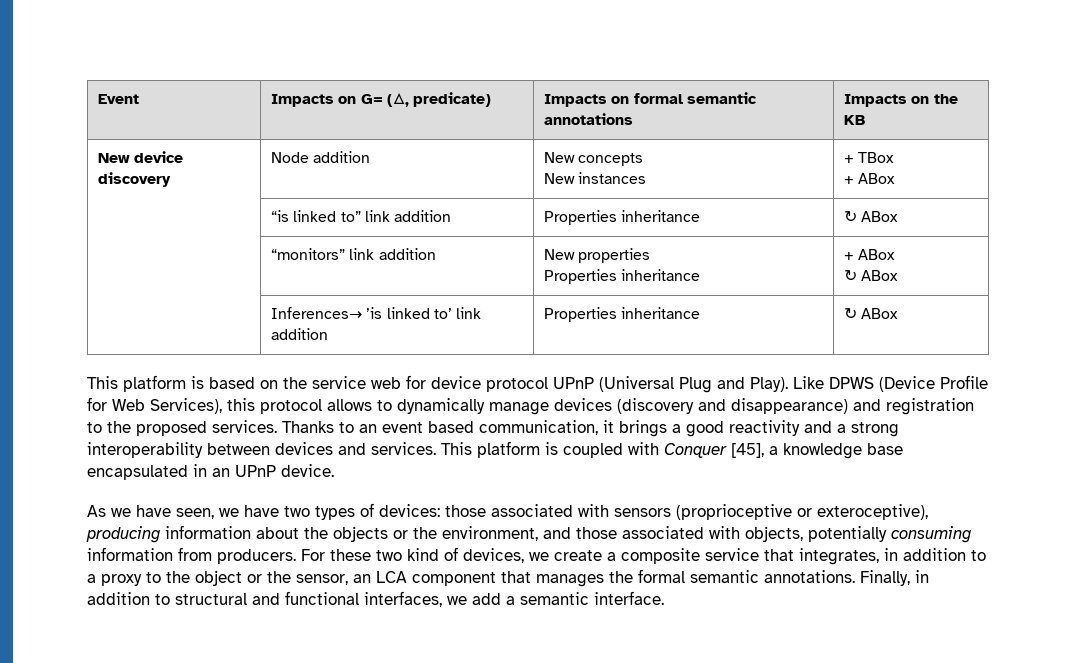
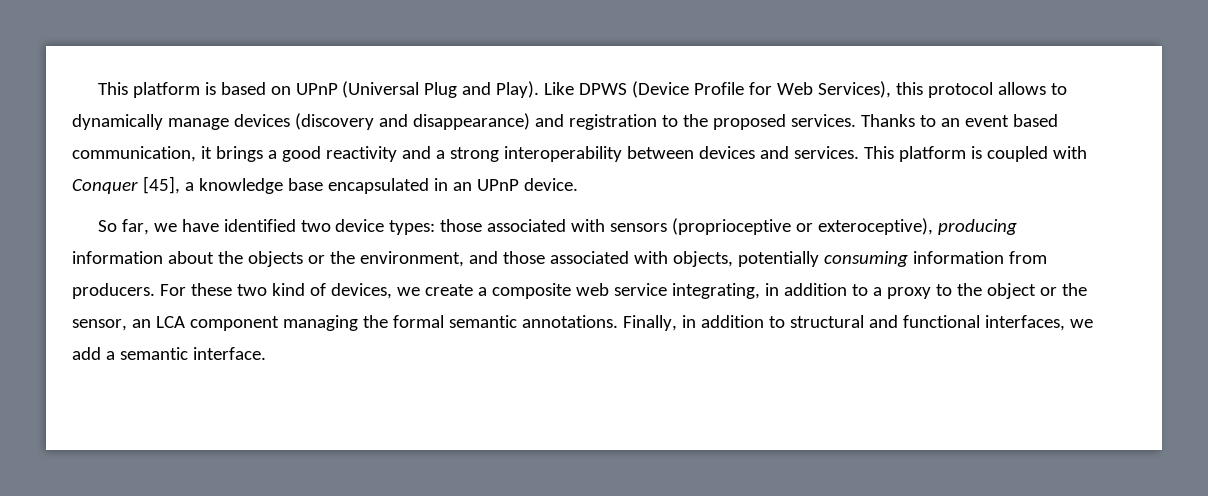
- Event | Impacts on G= (Δ, predicate) | Impacts on formal semantic annotations | Impacts on the KB
- New device discovery | Node addition | New concepts
- New instances | + TBox
- + ABox
- | “is linked to” link addition | Properties inheritance | ↻ ABox
- | “monitors” link addition | New properties
- Properties inheritance | + ABox
- ↻ ABox
- | Inferences→ ’is linked to’ link addition | Properties inheritance | ↻ ABox
- This platform is based on the service web for device protocol UPnP (Universal Plug and Play).
+ This platform is based on UPnP (Universal Plug and Play).
- As we have seen, we have two types of devices: those associated with sensors (proprioceptive or exteroceptive), producing information about the objects or the environment, and those associated with objects, potentially consuming information from producers.
+ So far, we have identified two device types: those associated with sensors (proprioceptive or exteroceptive), producing information about the objects or the environment, and those associated with objects, potentially consuming information from producers.
- For these two kind of devices, we create a composite service that integrates, in addition to a proxy to the object or the sensor, an LCA component that manages the formal semantic annotations.
+ For these two kind of devices, we create a composite web service integrating, in addition to a proxy to the object or the sensor, an LCA component managing the formal semantic annotations.

